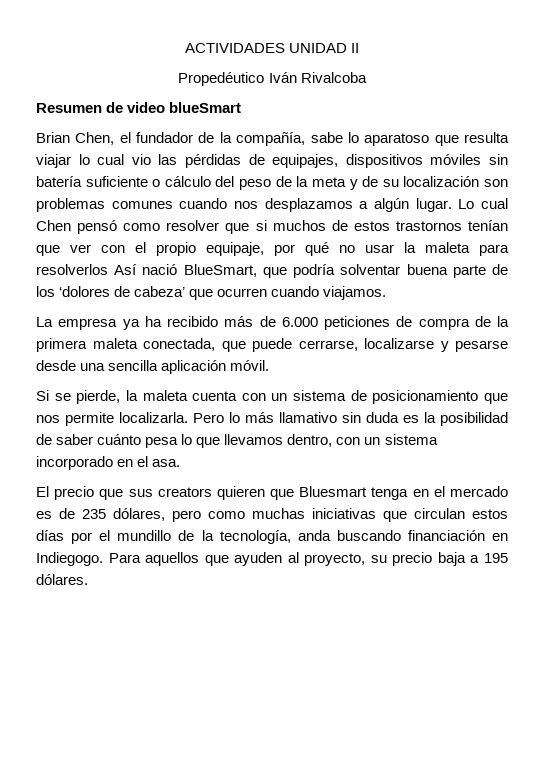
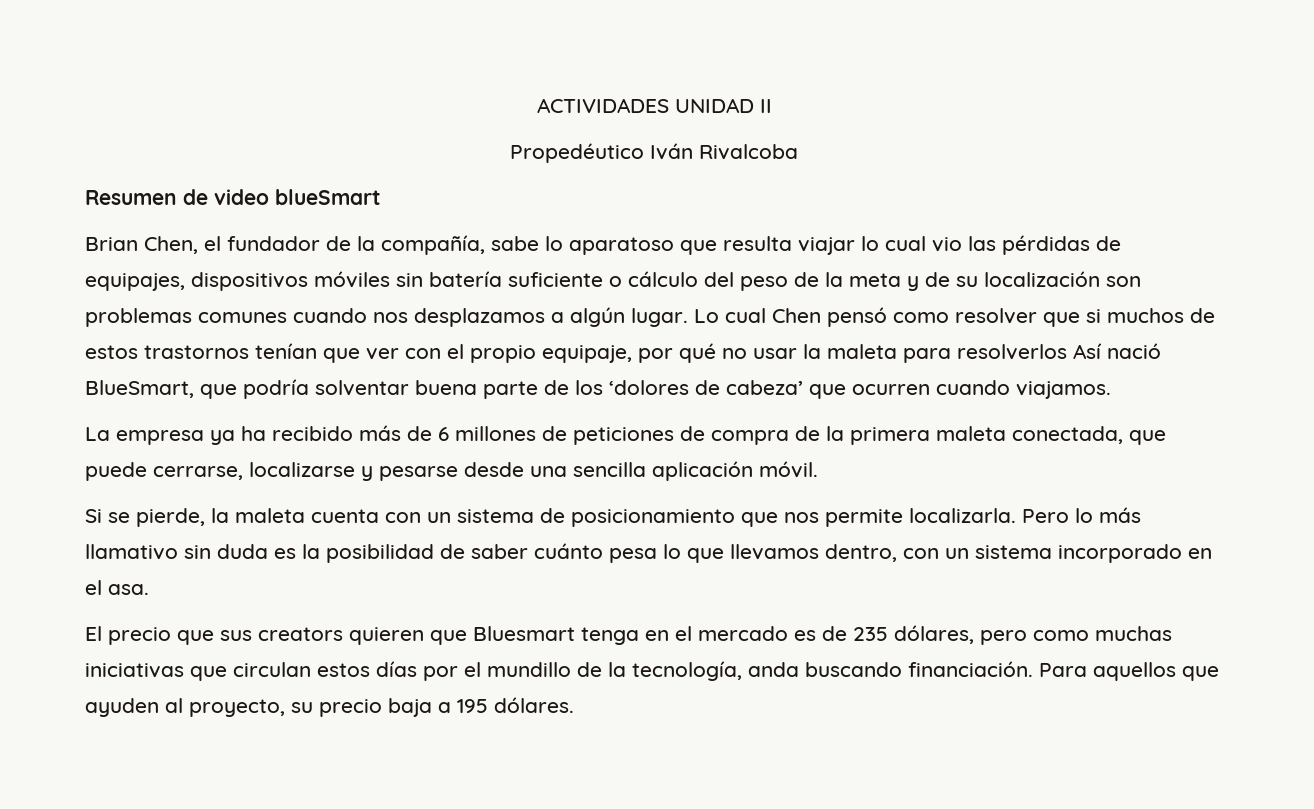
- La empresa ya ha recibido más de 6.000 peticiones de compra de la primera maleta conectada, que puede cerrarse, localizarse y pesarse desde una sencilla aplicación móvil.
+ La empresa ya ha recibido más de 6 millones de peticiones de compra de la primera maleta conectada, que puede cerrarse, localizarse y pesarse desde una sencilla aplicación móvil.
- El precio que sus creators quieren que Bluesmart tenga en el mercado es de 235 dólares, pero como muchas iniciativas que circulan estos días por el mundillo de la tecnología, anda buscando financiación en Indiegogo.
+ El precio que sus creators quieren que Bluesmart tenga en el mercado es de 235 dólares, pero como muchas iniciativas que circulan estos días por el mundillo de la tecnología, anda buscando financiación.

